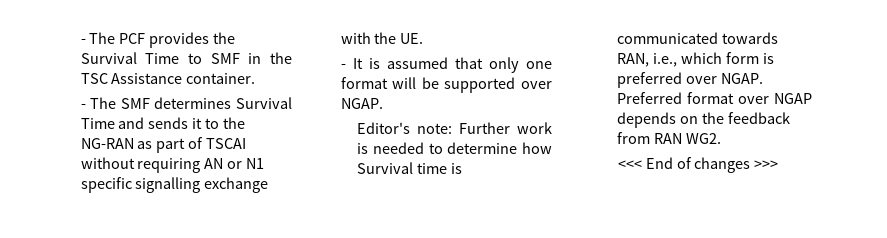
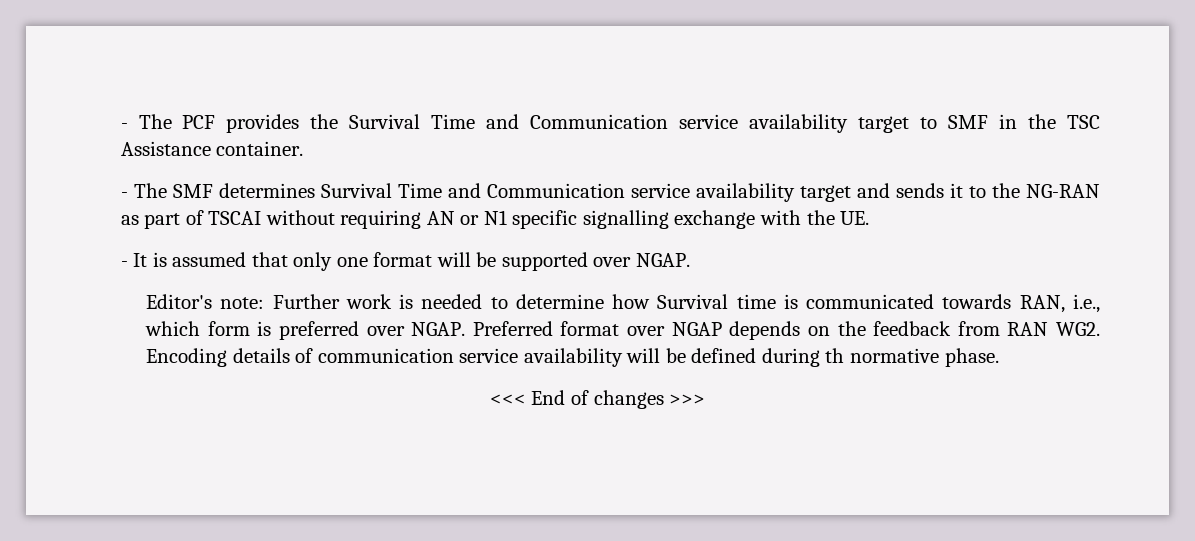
- - The PCF provides the Survival Time to SMF in the TSC Assistance container.
+ - The PCF provides the Survival Time and Communication service availability target to SMF in the TSC Assistance container.
- - The SMF determines Survival Time and sends it to the NG-RAN as part of TSCAI without requiring AN or N1 specific signalling exchange with the UE.
+ - The SMF determines Survival Time and Communication service availability target and sends it to the NG-RAN as part of TSCAI without requiring AN or N1 specific signalling exchange with the UE.
- Preferred format over NGAP depends on the feedback from RAN WG2.
+ Preferred format over NGAP depends on the feedback from RAN WG2. Encoding details of communication service availability will be defined during th normative phase.

